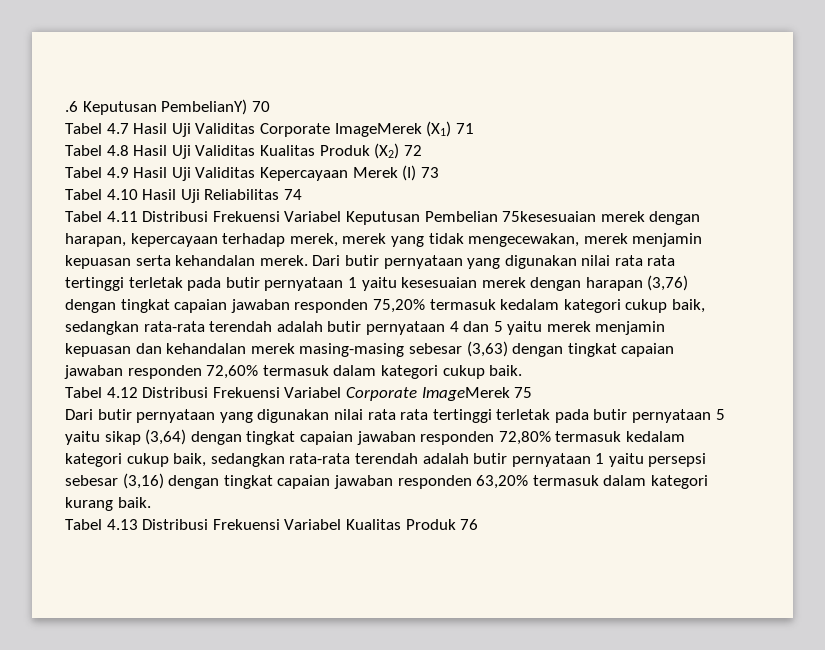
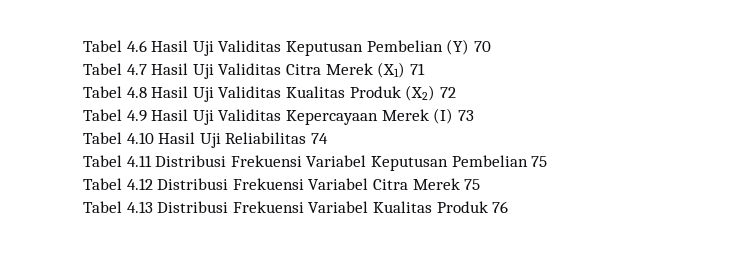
- .6 Keputusan PembelianY) 70
+ Tabel 4.6 Hasil Uji Validitas Keputusan Pembelian (Y) 70
- Tabel 4.7 Hasil Uji Validitas Corporate ImageMerek (X1) 71
+ Tabel 4.7 Hasil Uji Validitas Citra Merek (X1) 71
- Tabel 4.11 Distribusi Frekuensi Variabel Keputusan Pembelian 75kesesuaian merek dengan harapan, kepercayaan terhadap merek, merek yang tidak mengecewakan, merek menjamin kepuasan serta kehandalan merek. Dari butir pernyataan yang digunakan nilai rata rata tertinggi terletak pada butir pernyataan 1 yaitu kesesuaian merek dengan harapan (3,76) dengan tingkat capaian jawaban responden 75,20% termasuk kedalam kategori cukup baik, sedangkan rata-rata terendah adalah butir pernyataan 4 dan 5 yaitu merek menjamin kepuasan dan kehandalan merek masing-masing sebesar (3,63) dengan tingkat capaian jawaban responden 72,60% termasuk dalam kategori cukup baik.
+ Tabel 4.11 Distribusi Frekuensi Variabel Keputusan Pembelian 75
- Tabel 4.12 Distribusi Frekuensi Variabel Corporate ImageMerek 75
- Dari butir pernyataan yang digunakan nilai rata rata tertinggi terletak pada butir pernyataan 5 yaitu sikap (3,64) dengan tingkat capaian jawaban responden 72,80% termasuk kedalam kategori cukup baik, sedangkan rata-rata terendah adalah butir pernyataan 1 yaitu persepsi sebesar (3,16) dengan tingkat capaian jawaban responden 63,20% termasuk dalam kategori kurang baik.
+ Tabel 4.12 Distribusi Frekuensi Variabel Citra Merek 75

